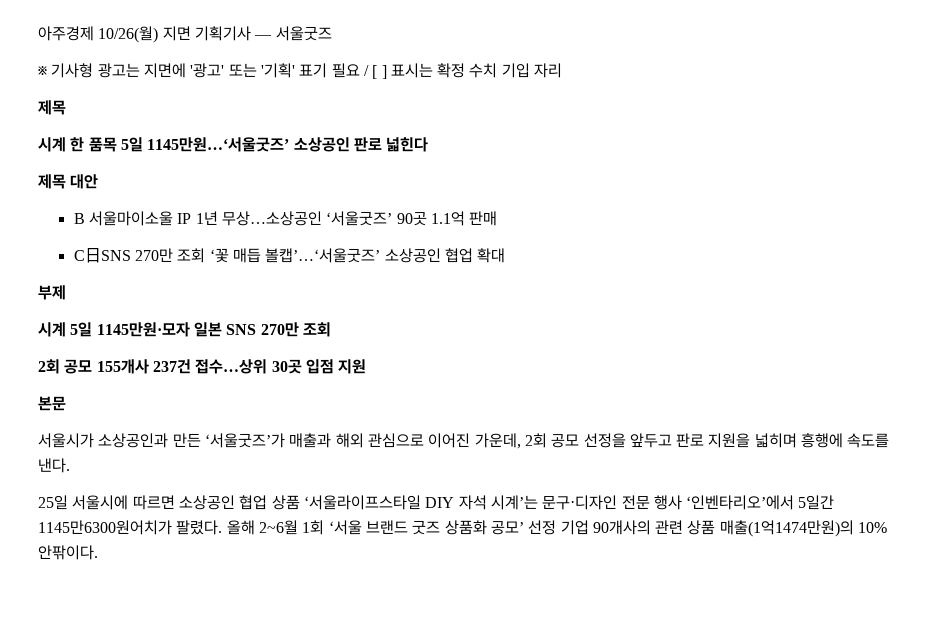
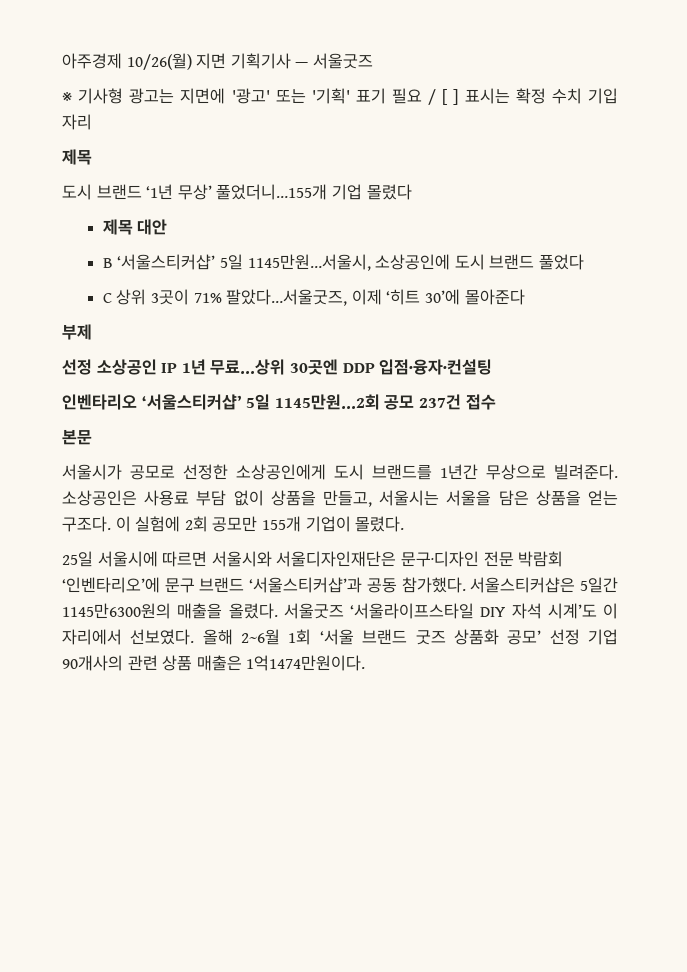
- 시계 한 품목 5일 1145만원…‘서울굿즈’ 소상공인 판로 넓힌다
+ 도시 브랜드 ‘1년 무상’ 풀었더니…155개 기업 몰렸다
  제목 대안
- B 서울마이소울 IP 1년 무상…소상공인 ‘서울굿즈’ 90곳 1.1억 판매
- C日SNS 270만 조회 ‘꽃 매듭 볼캡’…‘서울굿즈’ 소상공인 협업 확대
+ B ‘서울스티커샵’ 5일 1145만원…서울시, 소상공인에 도시 브랜드 풀었다
+ C 상위 3곳이 71% 팔았다…서울굿즈, 이제 ‘히트 30’에 몰아준다
  부제
- 시계 5일 1145만원·모자 일본 SNS 270만 조회
- 2회 공모 155개사 237건 접수…상위 30곳 입점 지원
+ 선정 소상공인 IP 1년 무료…상위 30곳엔 DDP 입점·융자·컨설팅
+ 인벤타리오 ‘서울스티커샵’ 5일 1145만원…2회 공모 237건 접수
  본문
- 서울시가 소상공인과 만든 ‘서울굿즈’가 매출과 해외 관심으로 이어진 가운데, 2회 공모 선정을 앞두고 판로 지원을 넓히며 흥행에 속도를 낸다.
- 25일 서울시에 따르면 소상공인 협업 상품 ‘서울라이프스타일 DIY 자석 시계’는 문구·디자인 전문 행사 ‘인벤타리오’에서 5일간 1145만6300원어치가 팔렸다.
+ 서울시가 공모로 선정한 소상공인에게 도시 브랜드를 1년간 무상으로 빌려준다. 소상공인은 사용료 부담 없이 상품을 만들고, 서울시는 서울을 담은 상품을 얻는 구조다. 이 실험에 2회 공모만 155개 기업이 몰렸다.
+ 25일 서울시에 따르면 서울시와 서울디자인재단은 문구·디자인 전문 박람회 ‘인벤타리오’에 문구 브랜드 ‘서울스티커샵’과 공동 참가했다. 서울스티커샵은 5일간 1145만6300원의 매출을 올렸다. 서울굿즈 ‘서울라이프스타일 DIY 자석 시계’도 이 자리에서 선보였다.
- 올해 2~6월 1회 ‘서울 브랜드 굿즈 상품화 공모’ 선정 기업 90개사의 관련 상품 매출(1억1474만원)의 10% 안팎이다.
+ 올해 2~6월 1회 ‘서울 브랜드 굿즈 상품화 공모’ 선정 기업 90개사의 관련 상품 매출은 1억1474만원이다.

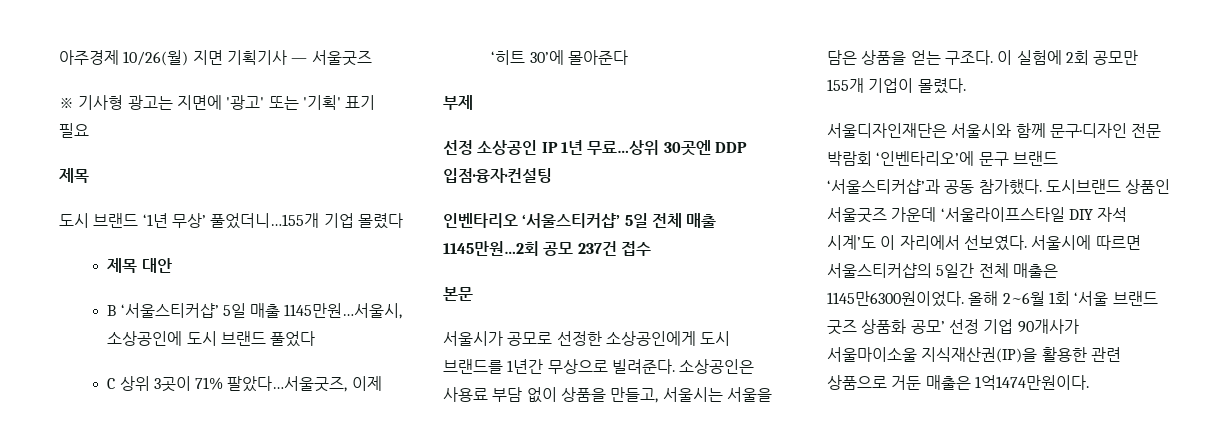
- ※ 기사형 광고는 지면에 '광고' 또는 '기획' 표기 필요 / [ ] 표시는 확정 수치 기입 자리
+ ※ 기사형 광고는 지면에 '광고' 또는 '기획' 표기 필요
- B ‘서울스티커샵’ 5일 1145만원…서울시, 소상공인에 도시 브랜드 풀었다
+ B ‘서울스티커샵’ 5일 매출 1145만원…서울시, 소상공인에 도시 브랜드 풀었다
- 인벤타리오 ‘서울스티커샵’ 5일 1145만원…2회 공모 237건 접수
+ 인벤타리오 ‘서울스티커샵’ 5일 전체 매출 1145만원…2회 공모 237건 접수
- 25일 서울시에 따르면 서울시와 서울디자인재단은 문구·디자인 전문 박람회 ‘인벤타리오’에 문구 브랜드 ‘서울스티커샵’과 공동 참가했다.
+ 서울디자인재단은 서울시와 함께 문구·디자인 전문 박람회 ‘인벤타리오’에 문구 브랜드 ‘서울스티커샵’과 공동 참가했다.
- 서울스티커샵은 5일간 1145만6300원의 매출을 올렸다. 서울굿즈 ‘서울라이프스타일 DIY 자석 시계’도 이 자리에서 선보였다.
+ 도시브랜드 상품인 서울굿즈 가운데 ‘서울라이프스타일 DIY 자석 시계’도 이 자리에서 선보였다.
+ 서울시에 따르면 서울스티커샵의 5일간 전체 매출은 1145만6300원이었다.
- 올해 2~6월 1회 ‘서울 브랜드 굿즈 상품화 공모’ 선정 기업 90개사의 관련 상품 매출은 1억1474만원이다.
+ 올해 2~6월 1회 ‘서울 브랜드 굿즈 상품화 공모’ 선정 기업 90개사가 서울마이소울 지식재산권(IP)을 활용한 관련 상품으로 거둔 매출은 1억1474만원이다.

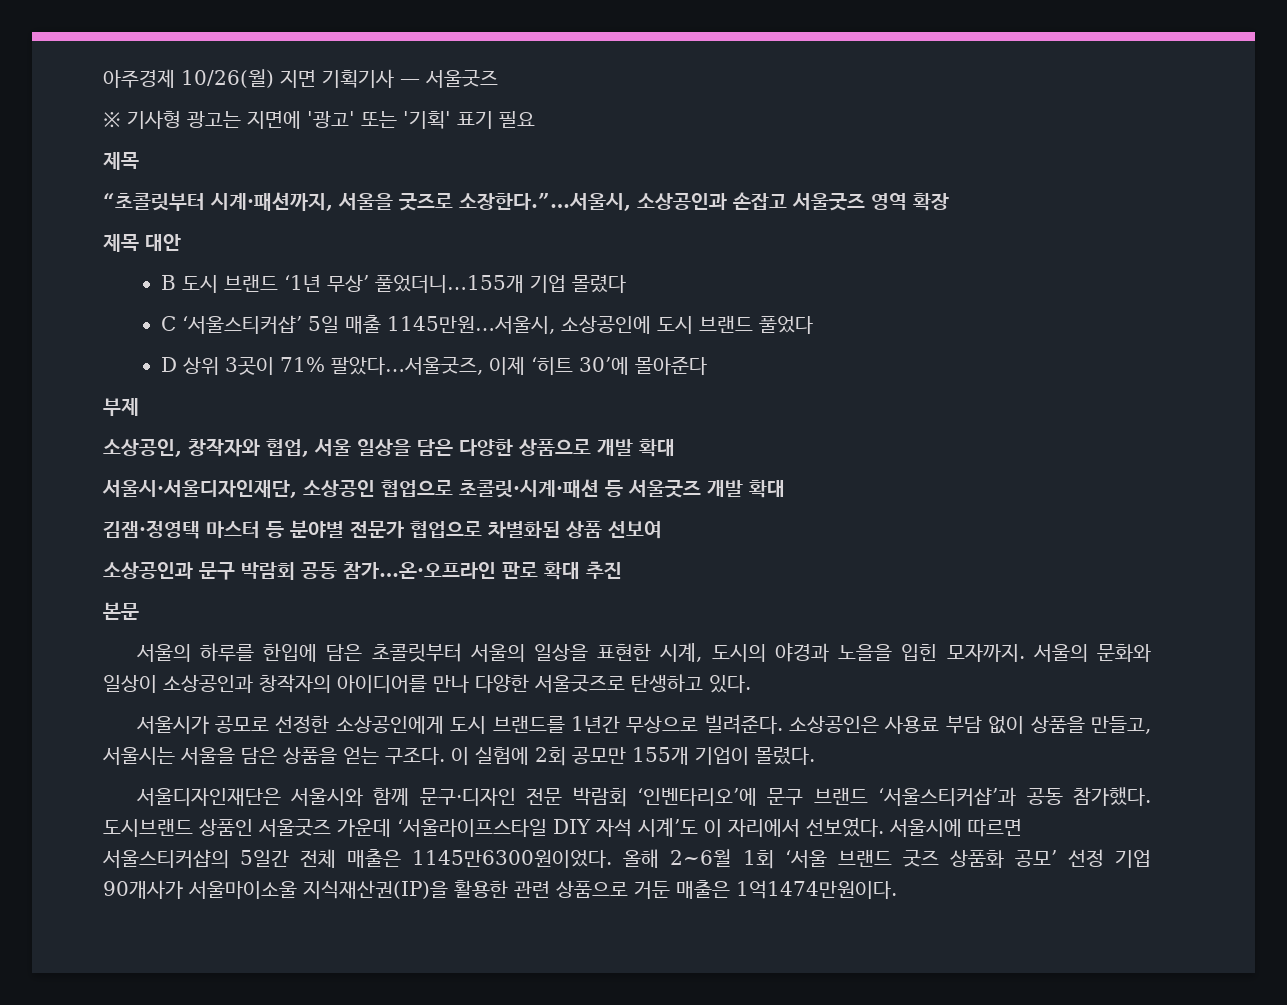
- 도시 브랜드 ‘1년 무상’ 풀었더니…155개 기업 몰렸다
+ “초콜릿부터 시계·패션까지, 서울을 굿즈로 소장한다.”…서울시, 소상공인과 손잡고 서울굿즈 영역 확장
+ 제목 대안
+ B 도시 브랜드 ‘1년 무상’ 풀었더니…155개 기업 몰렸다
- 제목 대안
- B ‘서울스티커샵’ 5일 매출 1145만원…서울시, 소상공인에 도시 브랜드 풀었다
+ C ‘서울스티커샵’ 5일 매출 1145만원…서울시, 소상공인에 도시 브랜드 풀었다
- C 상위 3곳이 71% 팔았다…서울굿즈, 이제 ‘히트 30’에 몰아준다
+ D 상위 3곳이 71% 팔았다…서울굿즈, 이제 ‘히트 30’에 몰아준다
- 선정 소상공인 IP 1년 무료…상위 30곳엔 DDP 입점·융자·컨설팅
- 인벤타리오 ‘서울스티커샵’ 5일 전체 매출 1145만원…2회 공모 237건 접수
+ 소상공인, 창작자와 협업, 서울 일상을 담은 다양한 상품으로 개발 확대
+ 서울시·서울디자인재단, 소상공인 협업으로 초콜릿·시계·패션 등 서울굿즈 개발 확대
+ 김잼·정영택 마스터 등 분야별 전문가 협업으로 차별화된 상품 선보여
+ 소상공인과 문구 박람회 공동 참가…온·오프라인 판로 확대 추진
  본문
+ 서울의 하루를 한입에 담은 초콜릿부터 서울의 일상을 표현한 시계, 도시의 야경과 노을을 입힌 모자까지. 서울의 문화와 일상이 소상공인과 창작자의 아이디어를 만나 다양한 서울굿즈로 탄생하고 있다.

